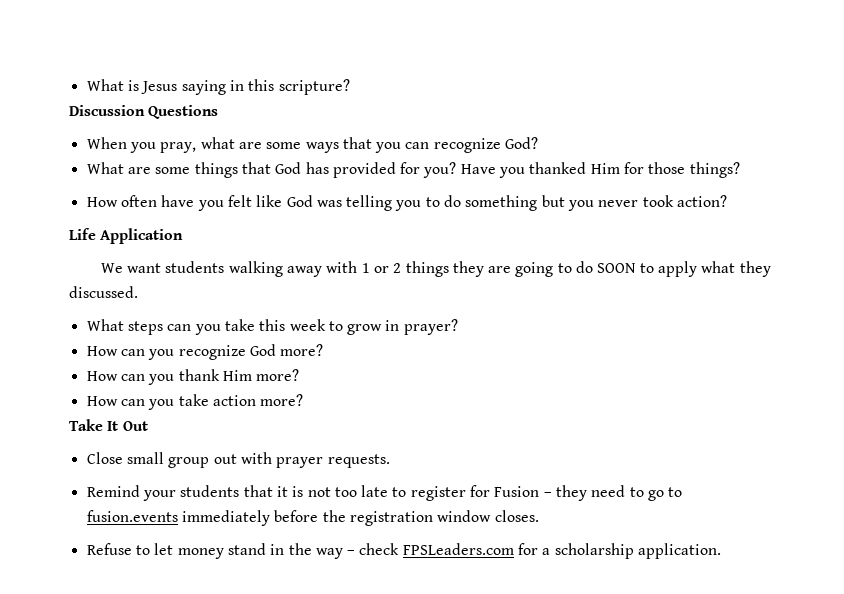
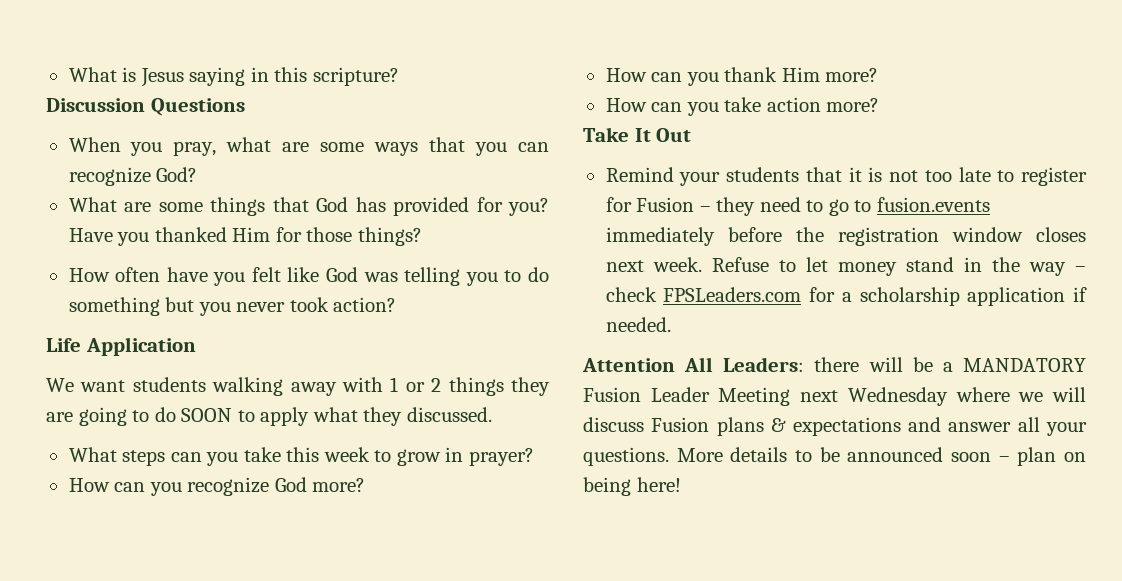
- Close small group out with prayer requests.
- Remind your students that it is not too late to register for Fusion – they need to go to fusion.events immediately before the registration window closes.
- Refuse to let money stand in the way – check FPSLeaders.com for a scholarship application.
+ Remind your students that it is not too late to register for Fusion – they need to go to fusion.events immediately before the registration window closes next week. Refuse to let money stand in the way – check FPSLeaders.com for a scholarship application if needed.
+ Attention All Leaders: there will be a MANDATORY Fusion Leader Meeting next Wednesday where we will discuss Fusion plans & expectations and answer all your questions. More details to be announced soon – plan on being here!

